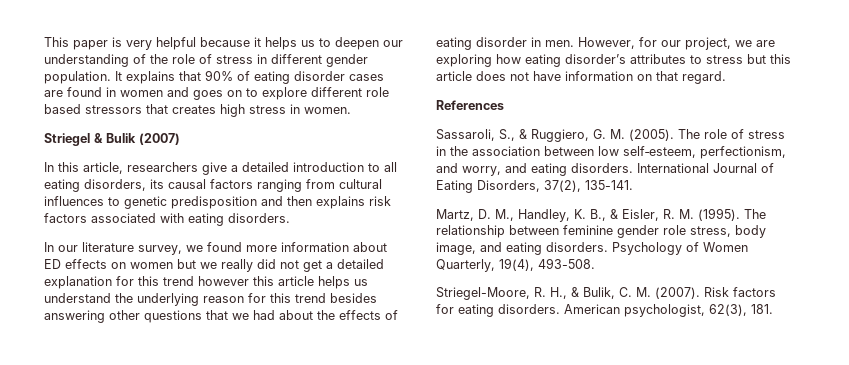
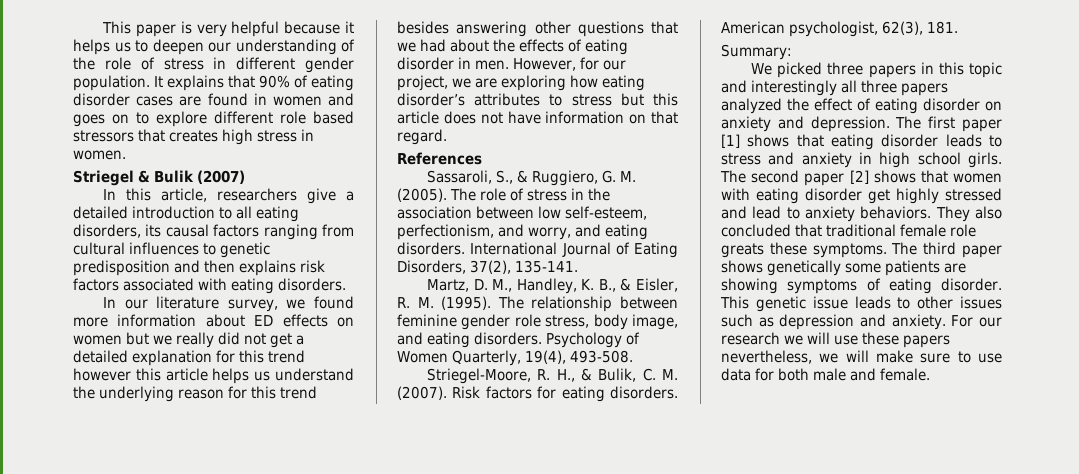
+ Summary:
+ We picked three papers in this topic and interestingly all three papers analyzed the effect of eating disorder on anxiety and depression. The first paper [1] shows that eating disorder leads to stress and anxiety in high school girls. The second paper [2] shows that women with eating disorder get highly stressed and lead to anxiety behaviors. They also concluded that traditional female role greats these symptoms. The third paper shows genetically some patients are showing symptoms of eating disorder. This genetic issue leads to other issues such as depression and anxiety. For our research we will use these papers nevertheless, we will make sure to use data for both male and female.

